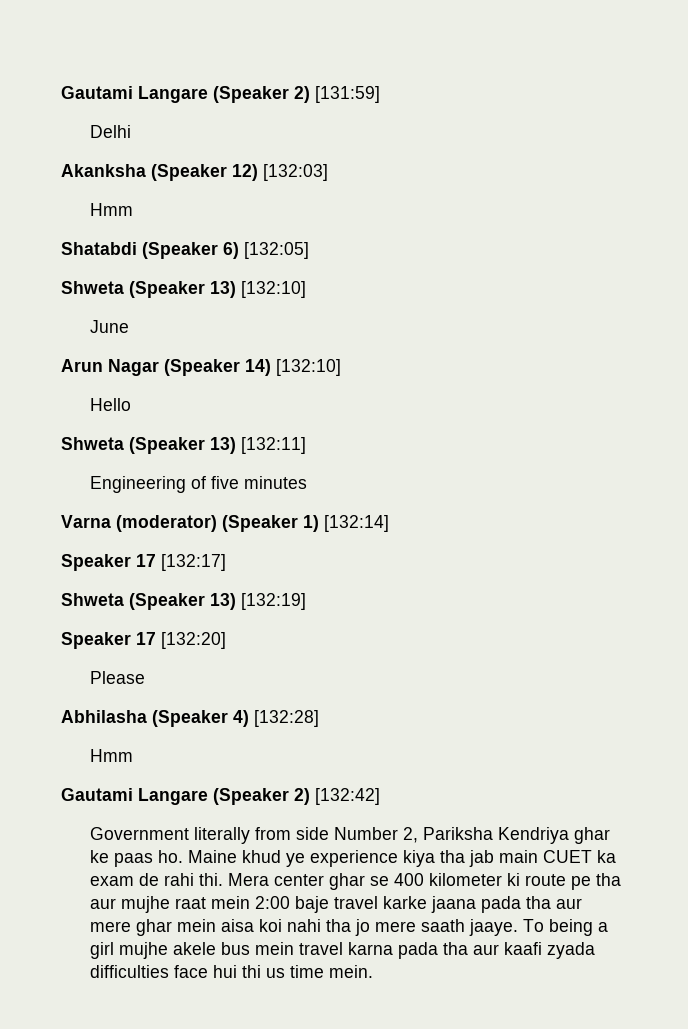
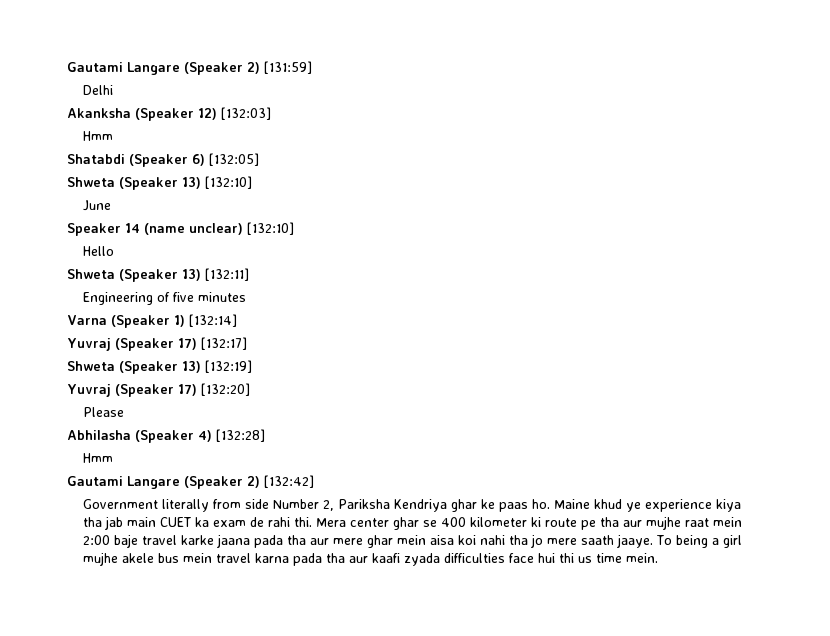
- Arun Nagar (Speaker 14) [132:10]
+ Speaker 14 (name unclear) [132:10]
- Varna (moderator) (Speaker 1) [132:14]
+ Varna (Speaker 1) [132:14]
- Speaker 17 [132:17]
+ Yuvraj (Speaker 17) [132:17]
- Speaker 17 [132:20]
+ Yuvraj (Speaker 17) [132:20]

